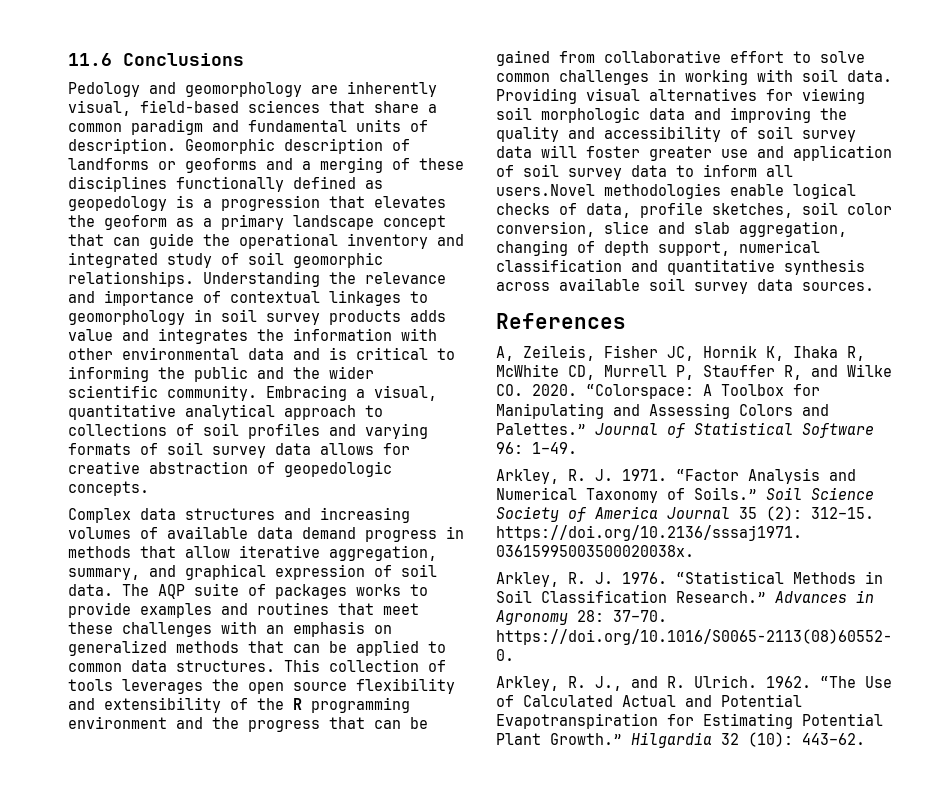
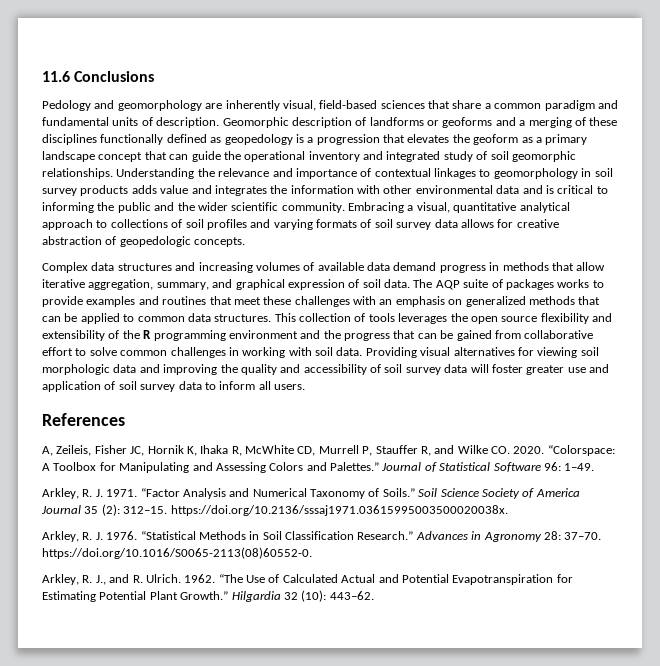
- Providing visual alternatives for viewing soil morphologic data and improving the quality and accessibility of soil survey data will foster greater use and application of soil survey data to inform all users.Novel methodologies enable logical checks of data, profile sketches, soil color conversion, slice and slab aggregation, changing of depth support, numerical classification and quantitative synthesis across available soil survey data sources.
+ Providing visual alternatives for viewing soil morphologic data and improving the quality and accessibility of soil survey data will foster greater use and application of soil survey data to inform all users.

